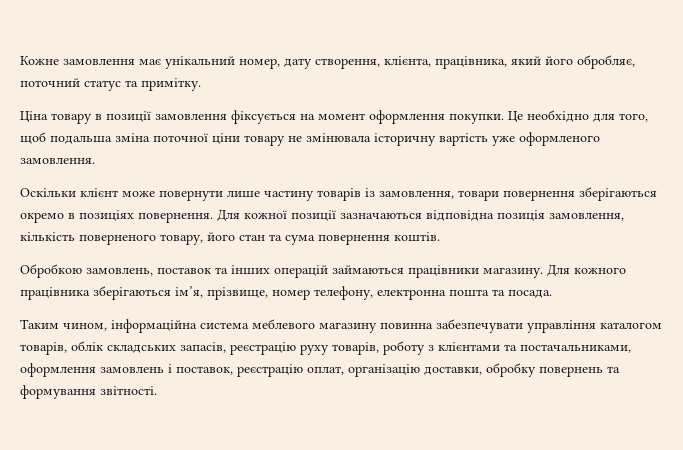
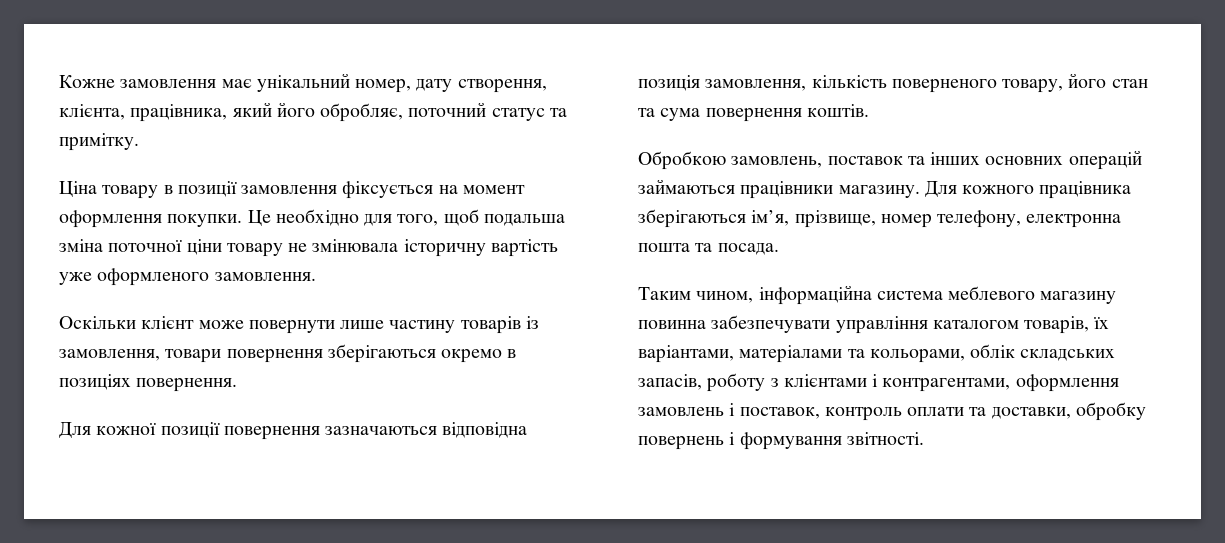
- Оскільки клієнт може повернути лише частину товарів із замовлення, товари повернення зберігаються окремо в позиціях повернення. Для кожної позиції зазначаються відповідна позиція замовлення, кількість поверненого товару, його стан та сума повернення коштів.
+ Оскільки клієнт може повернути лише частину товарів із замовлення, товари повернення зберігаються окремо в позиціях повернення.
+ Для кожної позиції повернення зазначаються відповідна позиція замовлення, кількість поверненого товару, його стан та сума повернення коштів.
- Обробкою замовлень, поставок та інших операцій займаються працівники магазину.
+ Обробкою замовлень, поставок та інших основних операцій займаються працівники магазину.
- Таким чином, інформаційна система меблевого магазину повинна забезпечувати управління каталогом товарів, облік складських запасів, реєстрацію руху товарів, роботу з клієнтами та постачальниками, оформлення замовлень і поставок, реєстрацію оплат, організацію доставки, обробку повернень та формування звітності.
+ Таким чином, інформаційна система меблевого магазину повинна забезпечувати управління каталогом товарів, їх варіантами, матеріалами та кольорами, облік складських запасів, роботу з клієнтами і контрагентами, оформлення замовлень і поставок, контроль оплати та доставки, обробку повернень і формування звітності.

